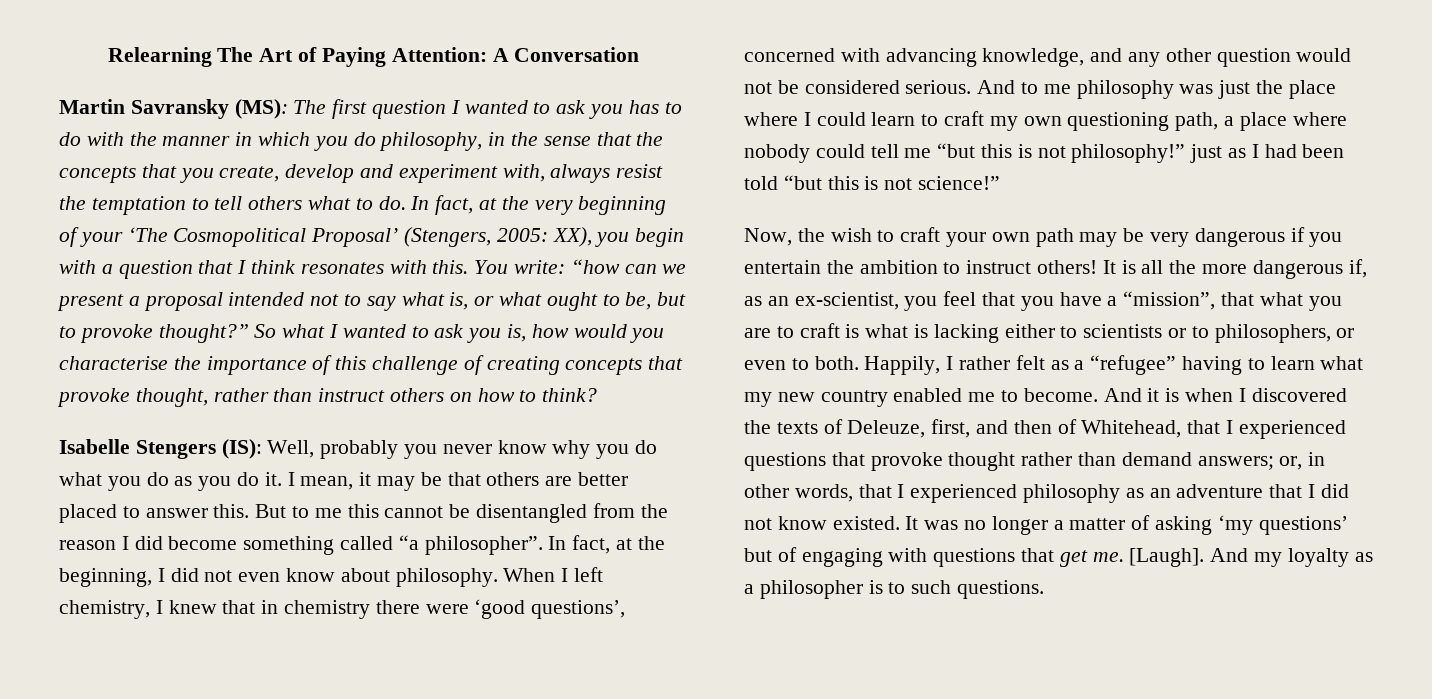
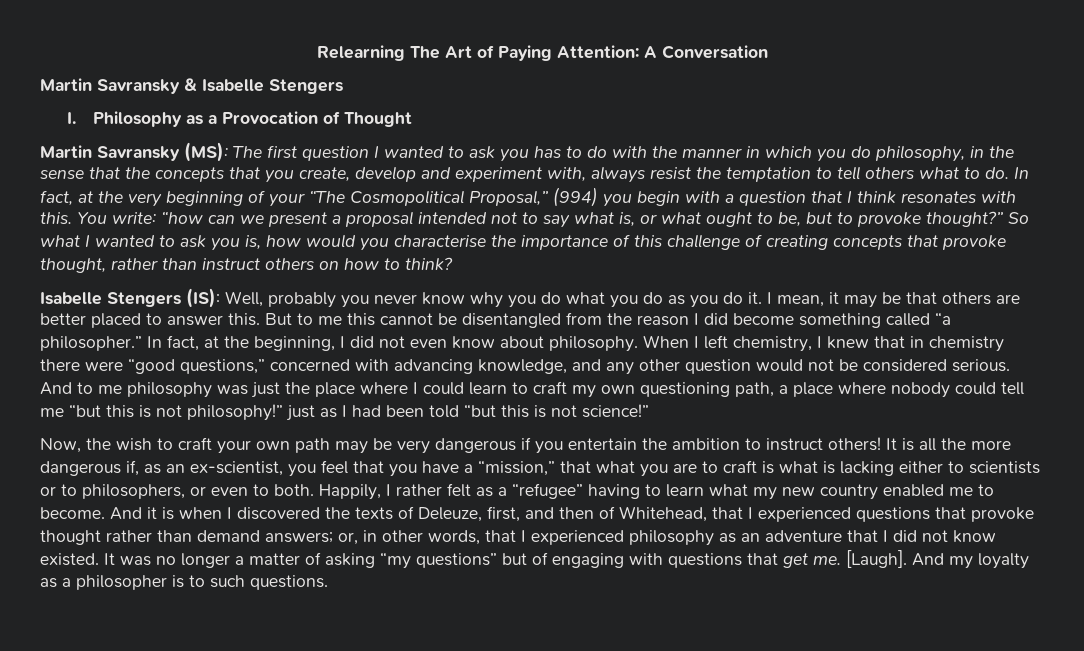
+ Martin Savransky & Isabelle Stengers
+ I. Philosophy as a Provocation of Thought
- In fact, at the very beginning of your ‘The Cosmopolitical Proposal’ (Stengers, 2005: XX), you begin with a question that I think resonates with this.
+ In fact, at the very beginning of your “The Cosmopolitical Proposal,” (994) you begin with a question that I think resonates with this.
- But to me this cannot be disentangled from the reason I did become something called “a philosopher”.
+ But to me this cannot be disentangled from the reason I did become something called “a philosopher.”
- When I left chemistry, I knew that in chemistry there were ‘good questions’, concerned with advancing knowledge, and any other question would not be considered serious.
+ When I left chemistry, I knew that in chemistry there were “good questions,” concerned with advancing knowledge, and any other question would not be considered serious.
- It is all the more dangerous if, as an ex-scientist, you feel that you have a “mission”, that what you are to craft is what is lacking either to scientists or to philosophers, or even to both.
+ It is all the more dangerous if, as an ex-scientist, you feel that you have a “mission,” that what you are to craft is what is lacking either to scientists or to philosophers, or even to both.
- It was no longer a matter of asking ‘my questions’ but of engaging with questions that get me.
+ It was no longer a matter of asking “my questions” but of engaging with questions that get me.

